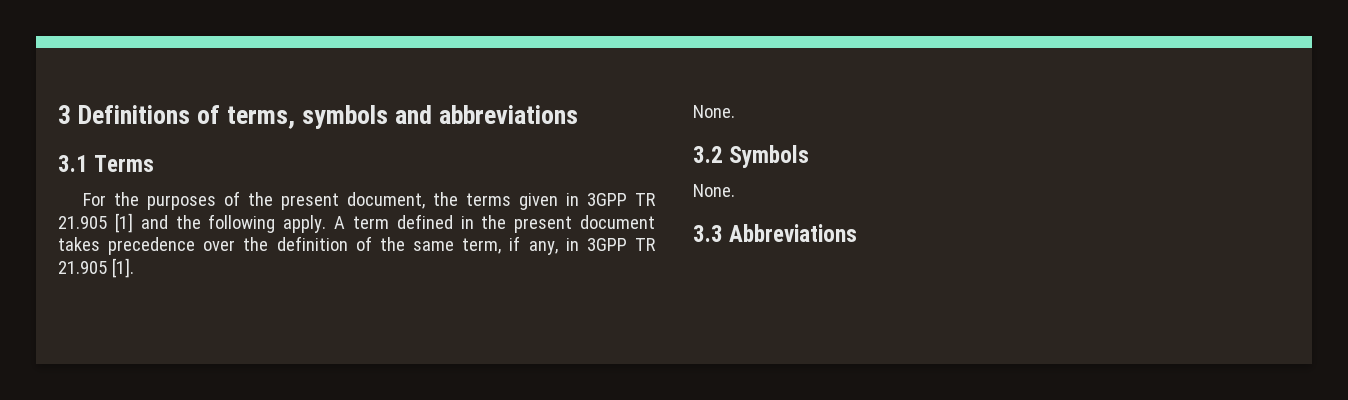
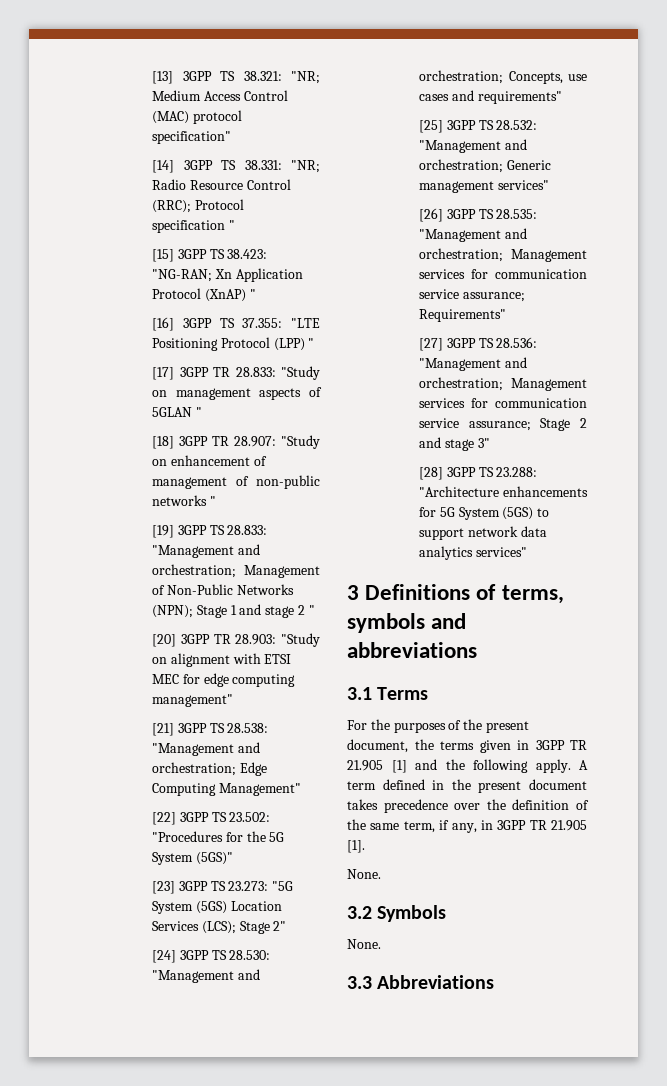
+ [13] 3GPP TS 38.321: "NR; Medium Access Control (MAC) protocol specification"
+ [14] 3GPP TS 38.331: "NR; Radio Resource Control (RRC); Protocol specification "
+ [15] 3GPP TS 38.423: "NG-RAN; Xn Application Protocol (XnAP) "
+ [16] 3GPP TS 37.355: "LTE Positioning Protocol (LPP) "
+ [17] 3GPP TR 28.833: "Study on management aspects of 5GLAN "
+ [18] 3GPP TR 28.907: "Study on enhancement of management of non-public networks "
+ [19] 3GPP TS 28.833: "Management and orchestration; Management of Non-Public Networks (NPN); Stage 1 and stage 2 "
+ [20] 3GPP TR 28.903: "Study on alignment with ETSI MEC for edge computing management"
+ [21] 3GPP TS 28.538: "Management and orchestration; Edge Computing Management"
+ [22] 3GPP TS 23.502: "Procedures for the 5G System (5GS)"
+ [23] 3GPP TS 23.273: "5G System (5GS) Location Services (LCS); Stage 2"
+ [24] 3GPP TS 28.530: "Management and orchestration; Concepts, use cases and requirements"
+ [25] 3GPP TS 28.532: "Management and orchestration; Generic management services"
+ [26] 3GPP TS 28.535: "Management and orchestration; Management services for communication service assurance; Requirements"
+ [27] 3GPP TS 28.536: "Management and orchestration; Management services for communication service assurance; Stage 2 and stage 3"
+ [28] 3GPP TS 23.288: "Architecture enhancements for 5G System (5GS) to support network data analytics services"

